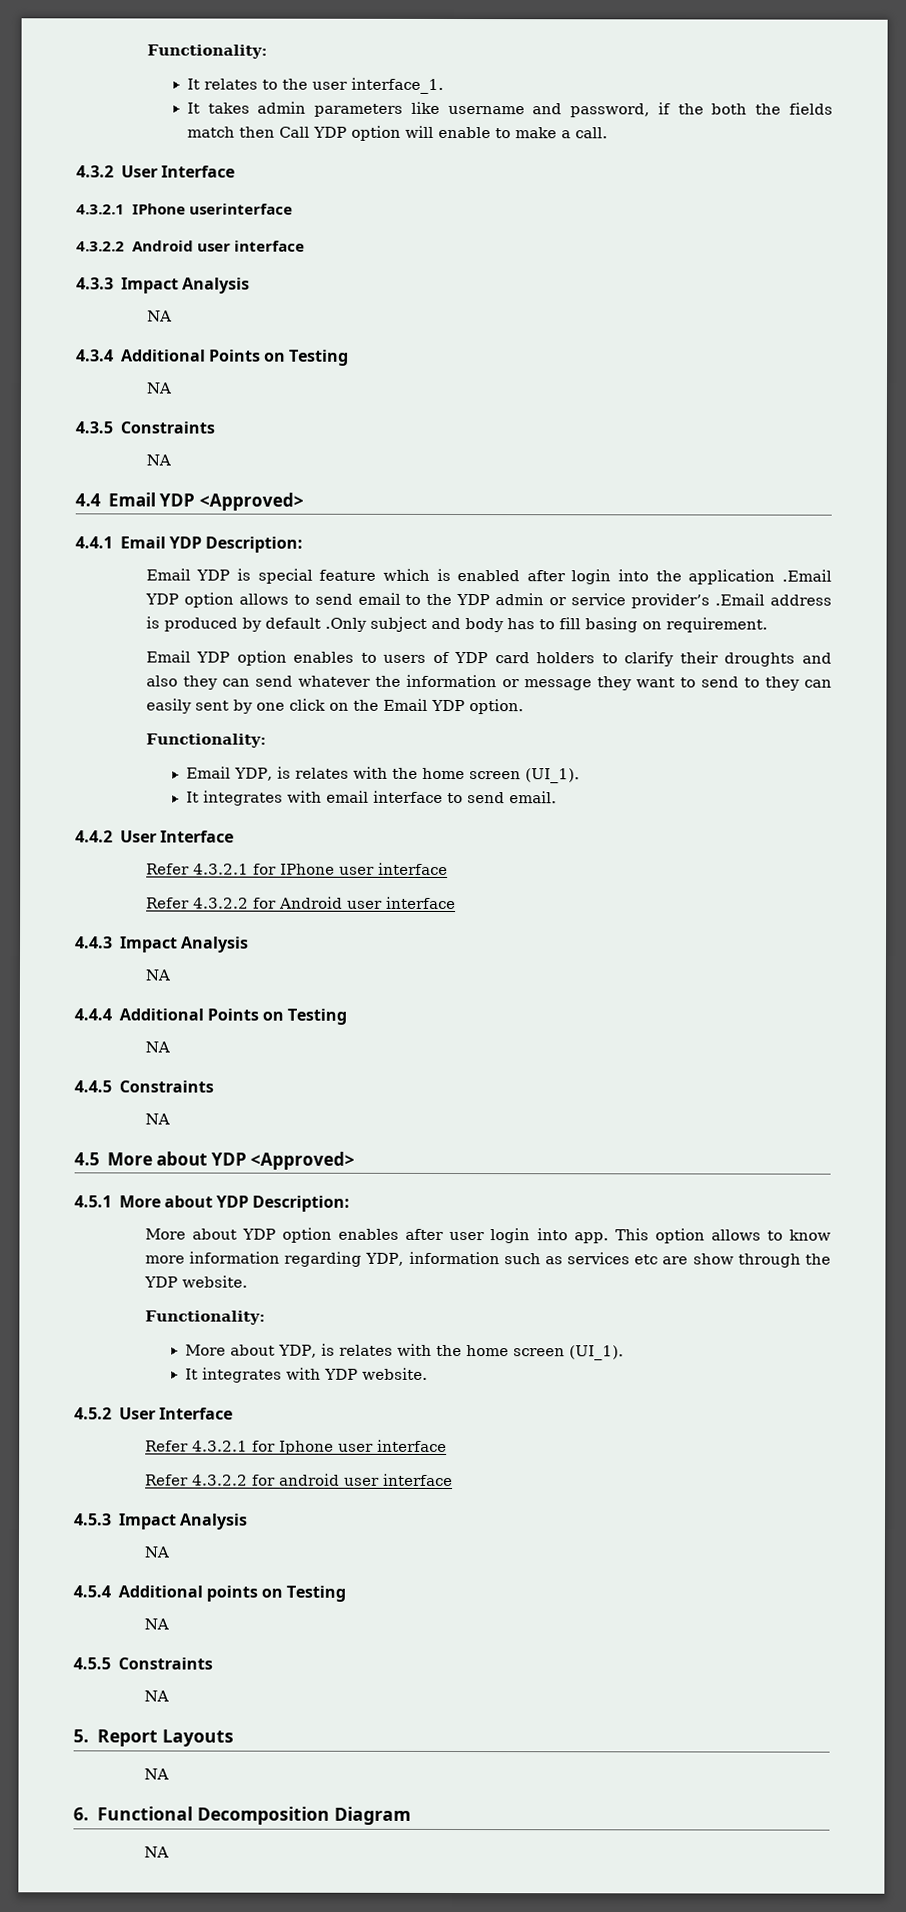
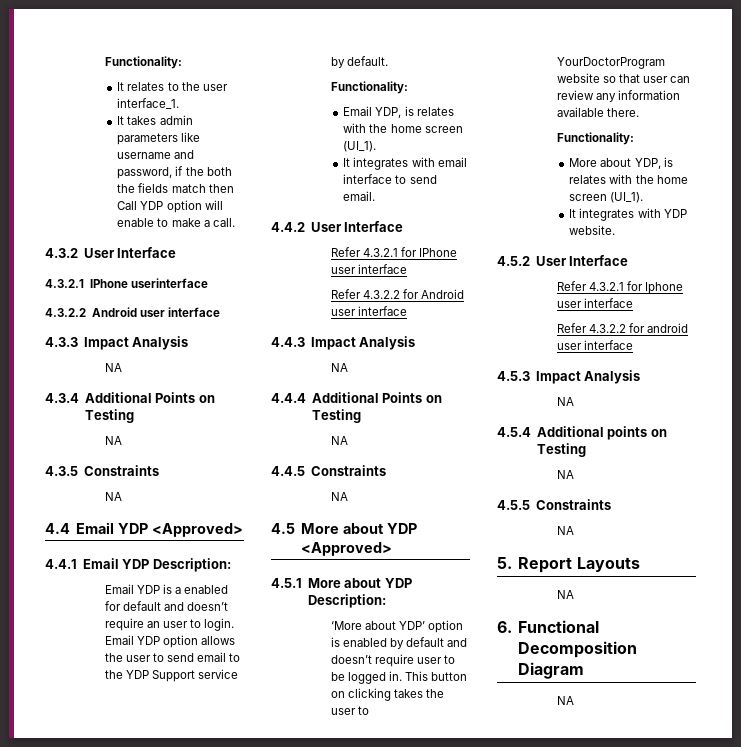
- Email YDP is special feature which is enabled after login into the application .Email YDP option allows to send email to the YDP admin or service provider’s .Email address is produced by default .Only subject and body has to fill basing on requirement.
- Email YDP option enables to users of YDP card holders to clarify their droughts and also they can send whatever the information or message they want to send to they can easily sent by one click on the Email YDP option.
+ Email YDP is a enabled for default and doesn’t require an user to login. Email YDP option allows the user to send email to the YDP Support service by default.
- More about YDP option enables after user login into app. This option allows to know more information regarding YDP, information such as services etc are show through the YDP website.
+ ‘More about YDP’ option is enabled by default and doesn’t require user to be logged in. This button on clicking takes the user to YourDoctorProgram website so that user can review any information available there.

